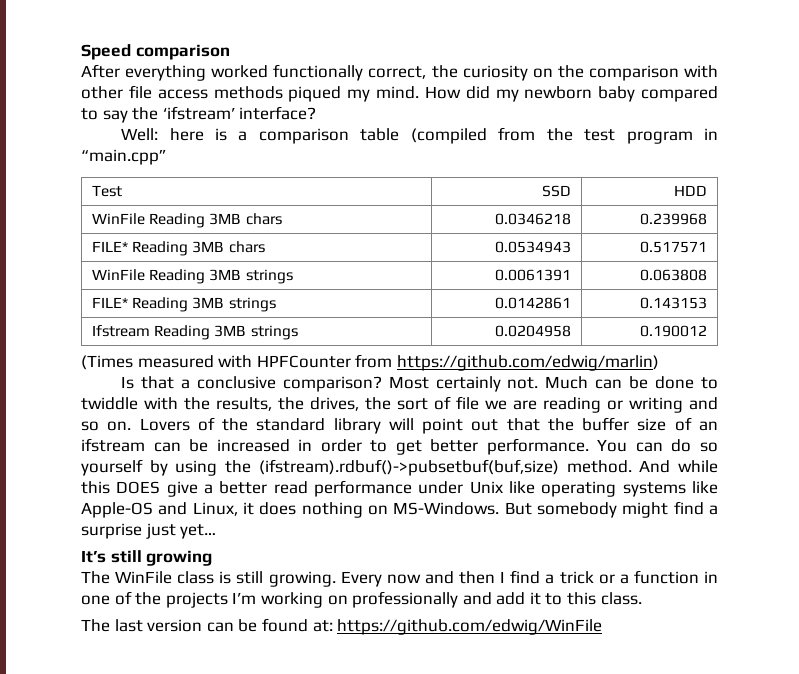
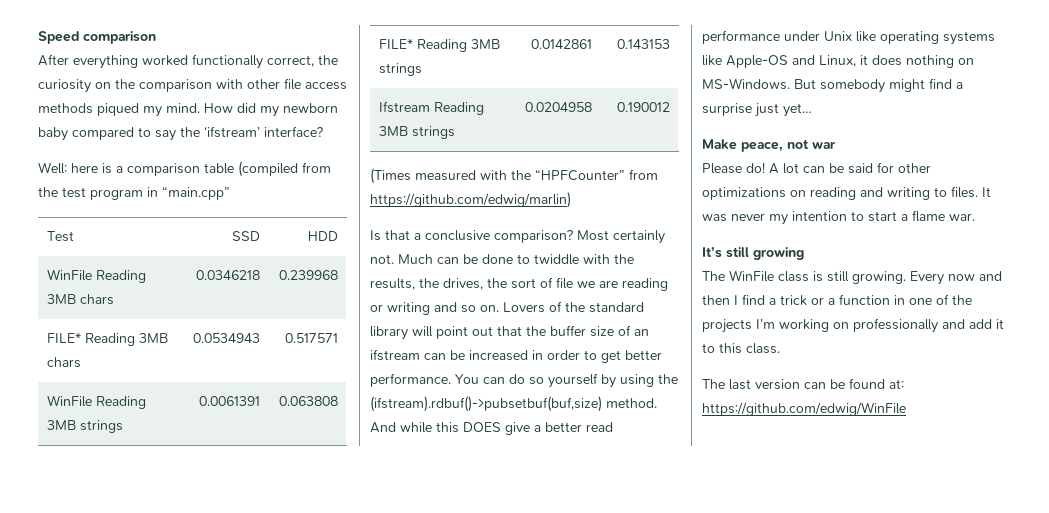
- (Times measured with HPFCounter from https://github.com/edwig/marlin)
+ (Times measured with the “HPFCounter” from https://github.com/edwig/marlin)
+ Make peace, not war
+ Please do! A lot can be said for other optimizations on reading and writing to files. It was never my intention to start a flame war.

